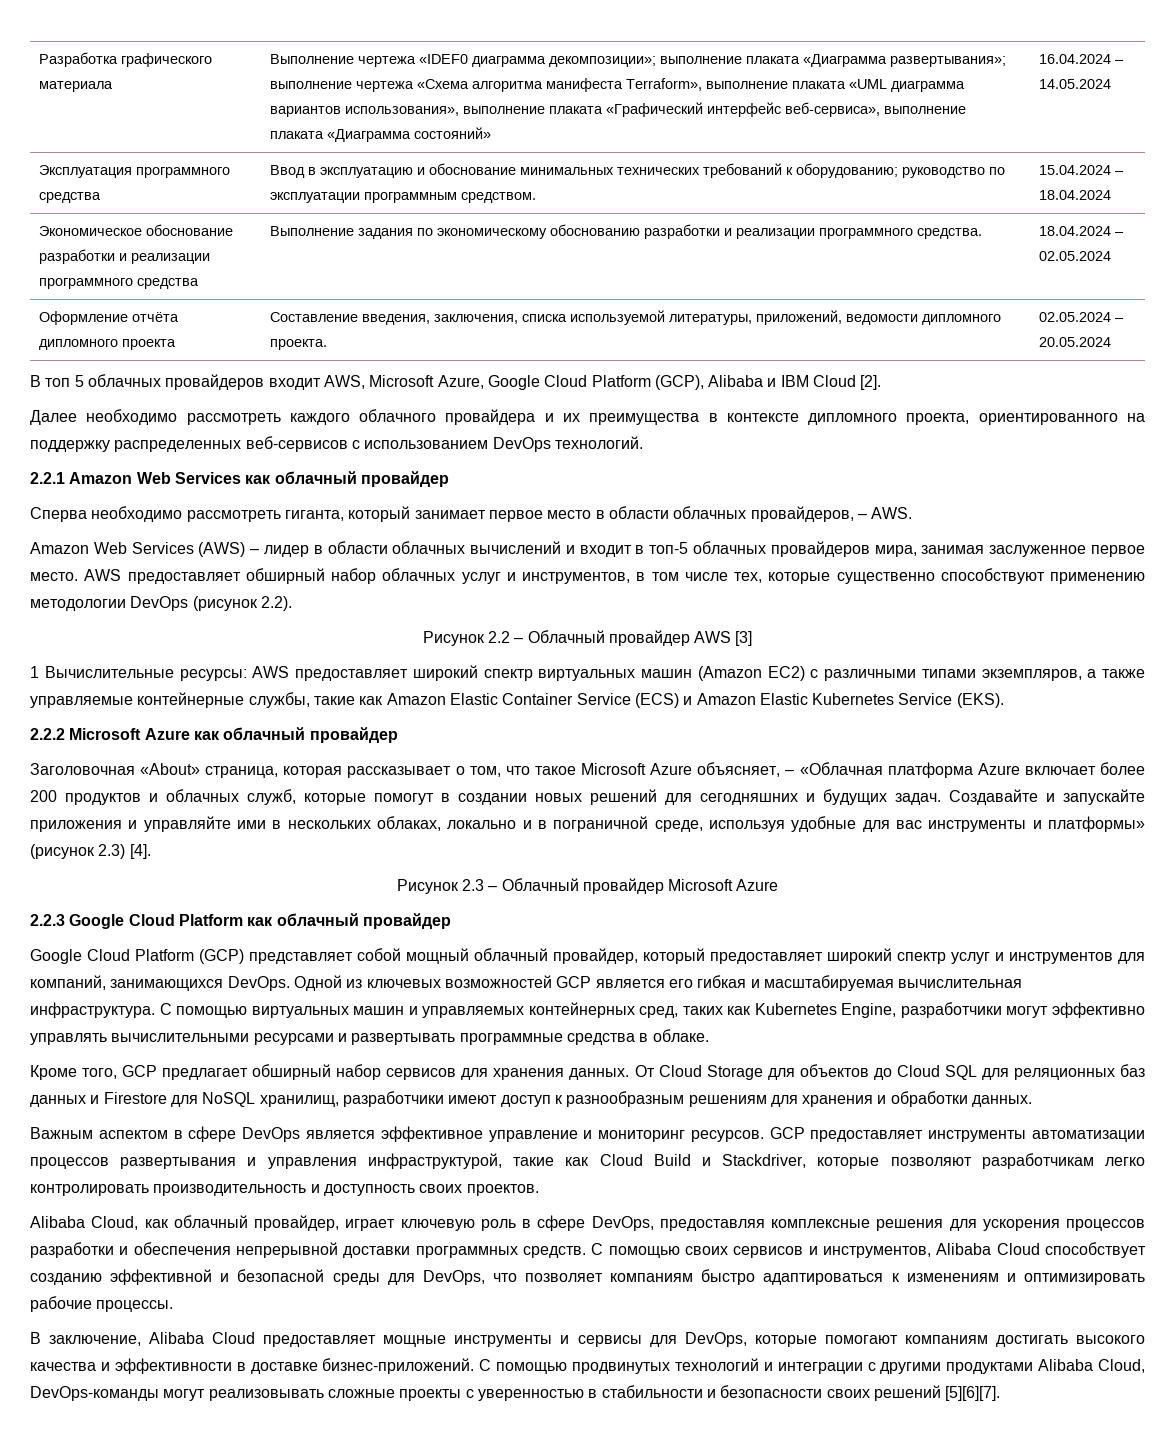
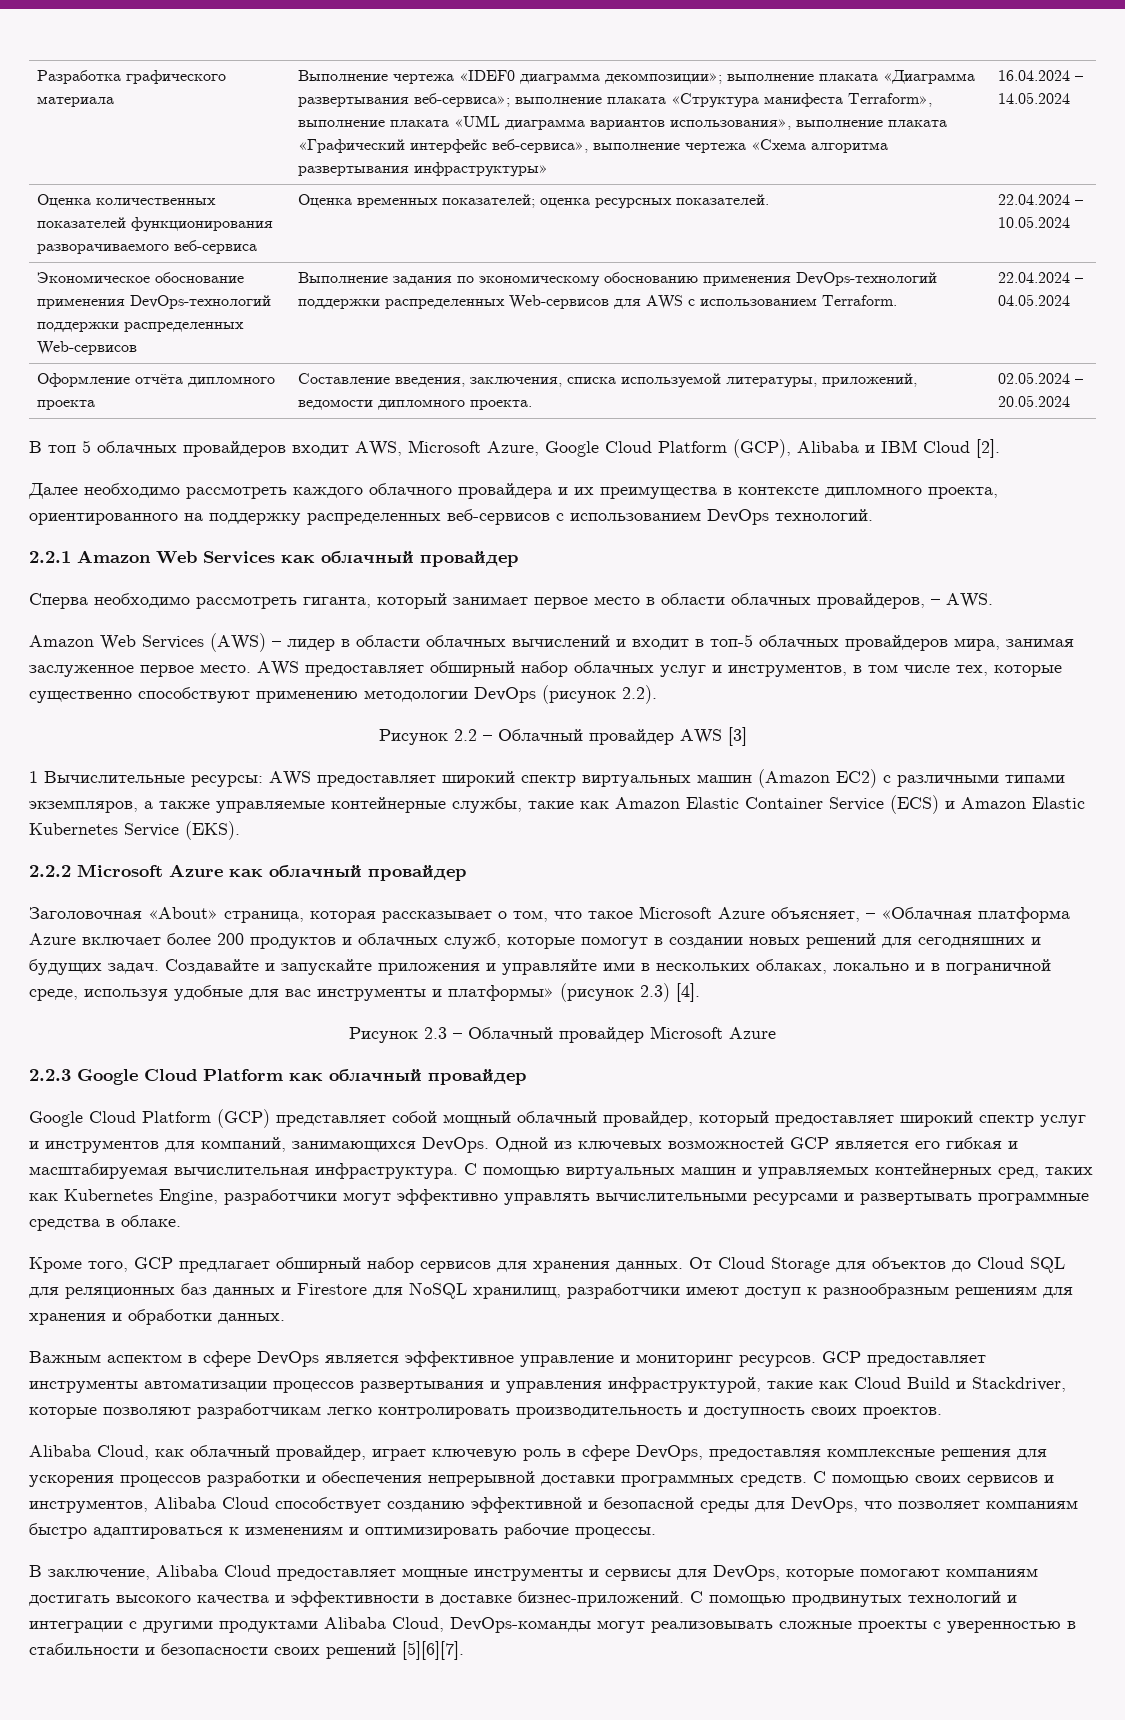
- Разработка графического материала | Выполнение чертежа «IDEF0 диаграмма декомпозиции»; выполнение плаката «Диаграмма развертывания»; выполнение чертежа «Схема алгоритма манифеста Terraform», выполнение плаката «UML диаграмма вариантов использования», выполнение плаката «Графический интерфейс веб-сервиса», выполнение плаката «Диаграмма состояний» | 16.04.2024 – 14.05.2024
- Эксплуатация программного средства | Ввод в эксплуатацию и обоснование минимальных технических требований к оборудованию; руководство по эксплуатации программным средством. | 15.04.2024 – 18.04.2024
- Экономическое обоснование разработки и реализации программного средства | Выполнение задания по экономическому обоснованию разработки и реализации программного средства. | 18.04.2024 – 02.05.2024
+ Разработка графического материала | Выполнение чертежа «IDEF0 диаграмма декомпозиции»; выполнение плаката «Диаграмма развертывания веб-сервиса»; выполнение плаката «Структура манифеста Terraform», выполнение плаката «UML диаграмма вариантов использования», выполнение плаката «Графический интерфейс веб-сервиса», выполнение чертежа «Схема алгоритма развертывания инфраструктуры» | 16.04.2024 – 14.05.2024
+ Оценка количественных показателей функционирования разворачиваемого веб-сервиса | Оценка временных показателей; оценка ресурсных показателей. | 22.04.2024 – 10.05.2024
+ Экономическое обоснование применения DevOps-технологий поддержки распределенных Web-сервисов | Выполнение задания по экономическому обоснованию применения DevOps-технологий поддержки распределенных Web-сервисов для AWS с использованием Terraform. | 22.04.2024 – 04.05.2024

